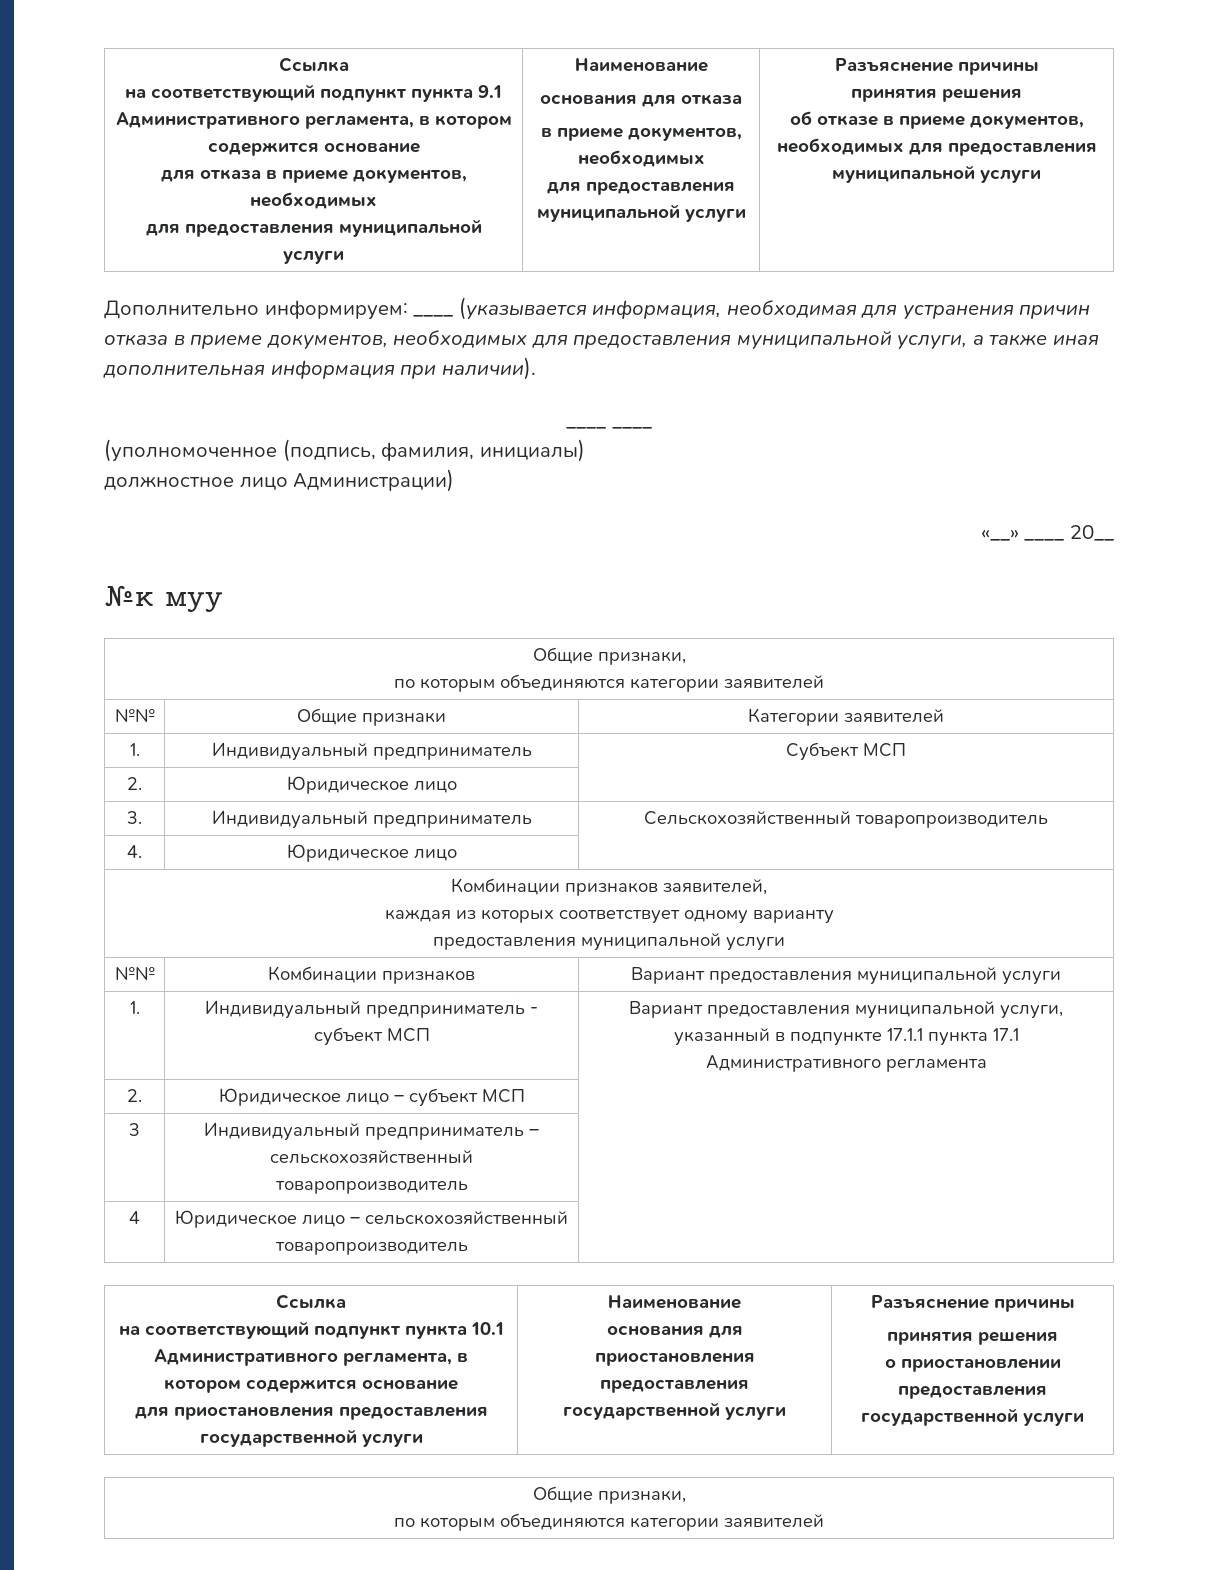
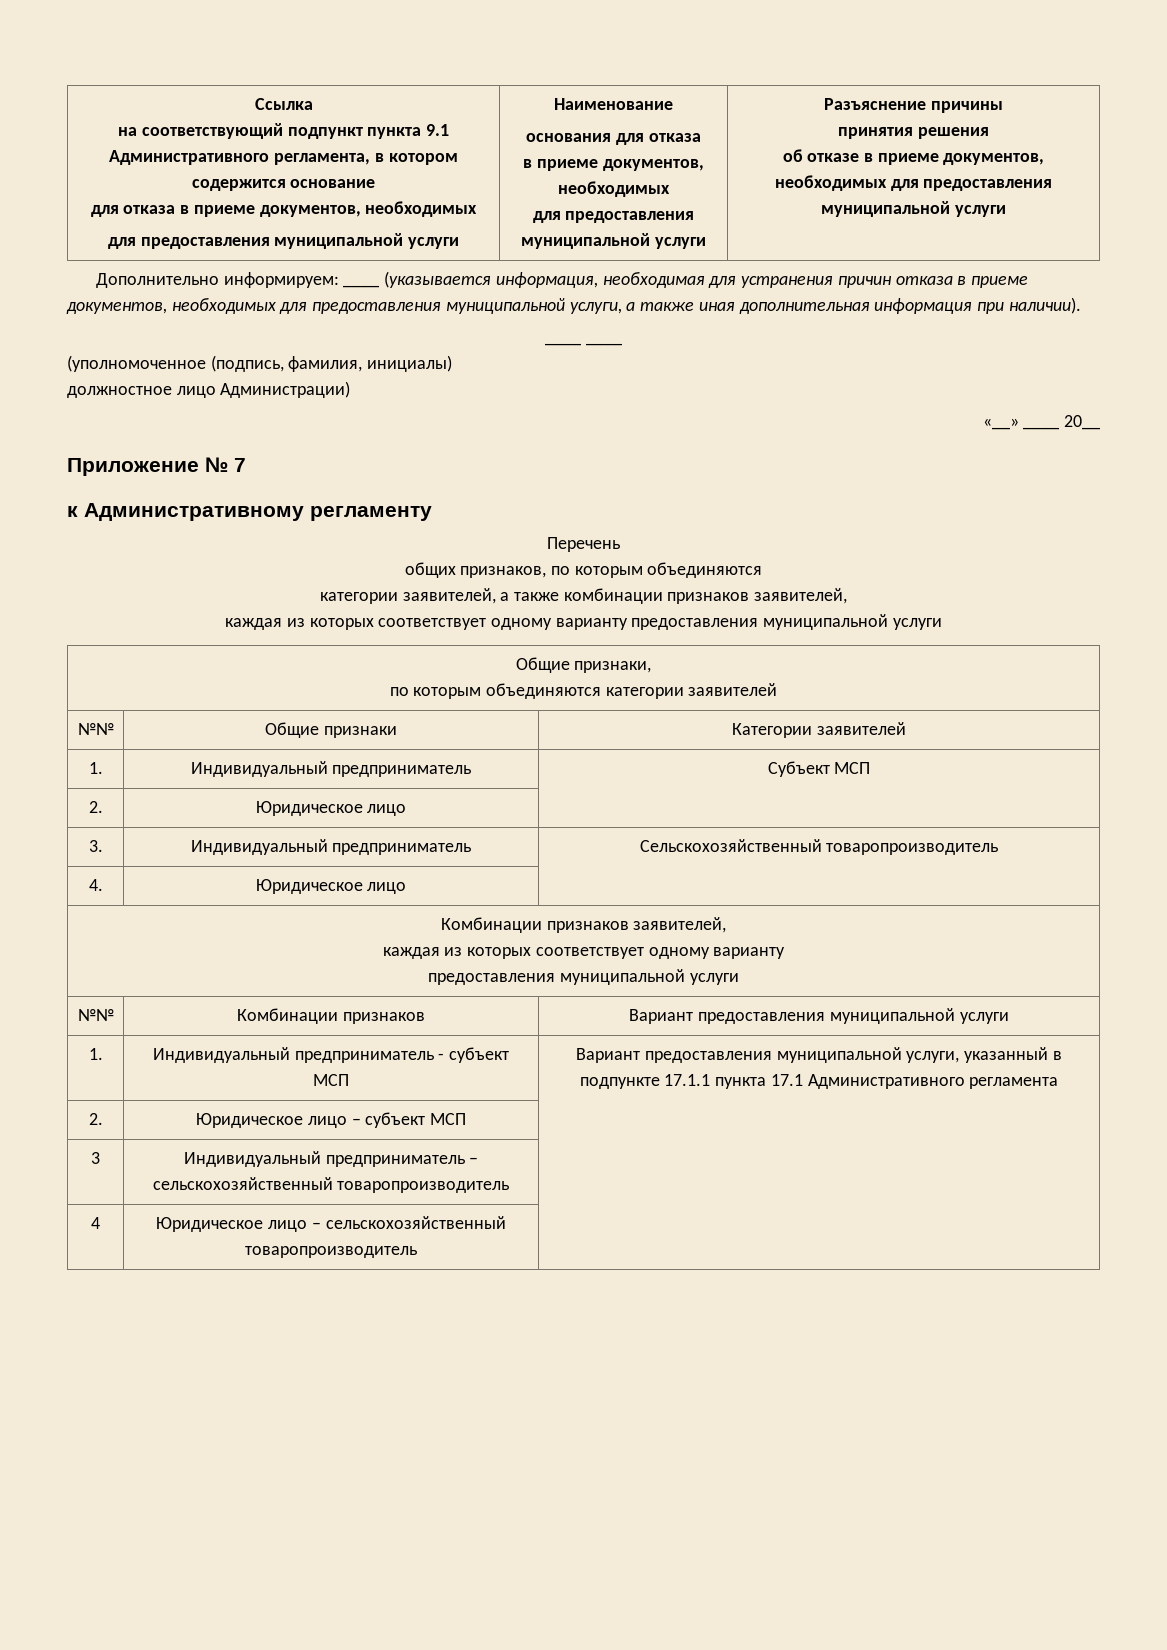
- №к муу
+ Приложение № 7
+ к Административному регламенту
+ Перечень
+ общих признаков, по которым объединяются
+ категории заявителей, а также комбинации признаков заявителей,
+ каждая из которых соответствует одному варианту предоставления муниципальной услуги
  4 | Юридическое лицо – сельскохозяйственный товаропроизводитель |
- Ссылка
- на соответствующий подпункт пункта 10.1 Административного регламента, в котором содержится основание
- для приостановления предоставления государственной услуги | Наименование
- основания для приостановления предоставления государственной услуги | Разъяснение причины
- принятия решения
- о приостановлении предоставления государственной услуги
- Общие признаки,
- по которым объединяются категории заявителей

